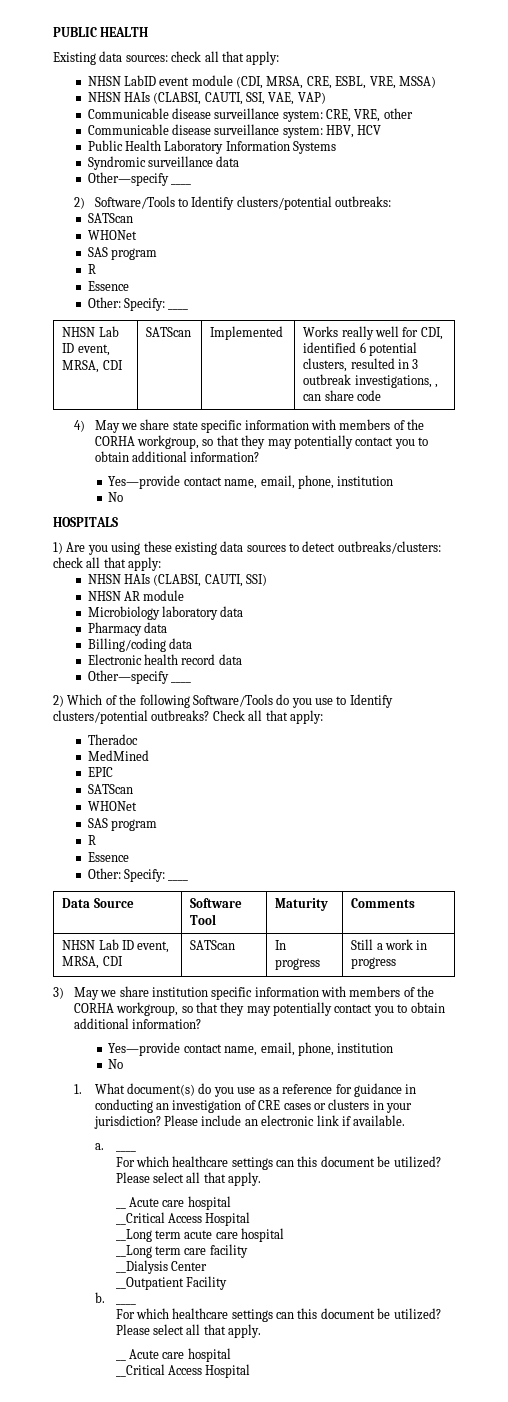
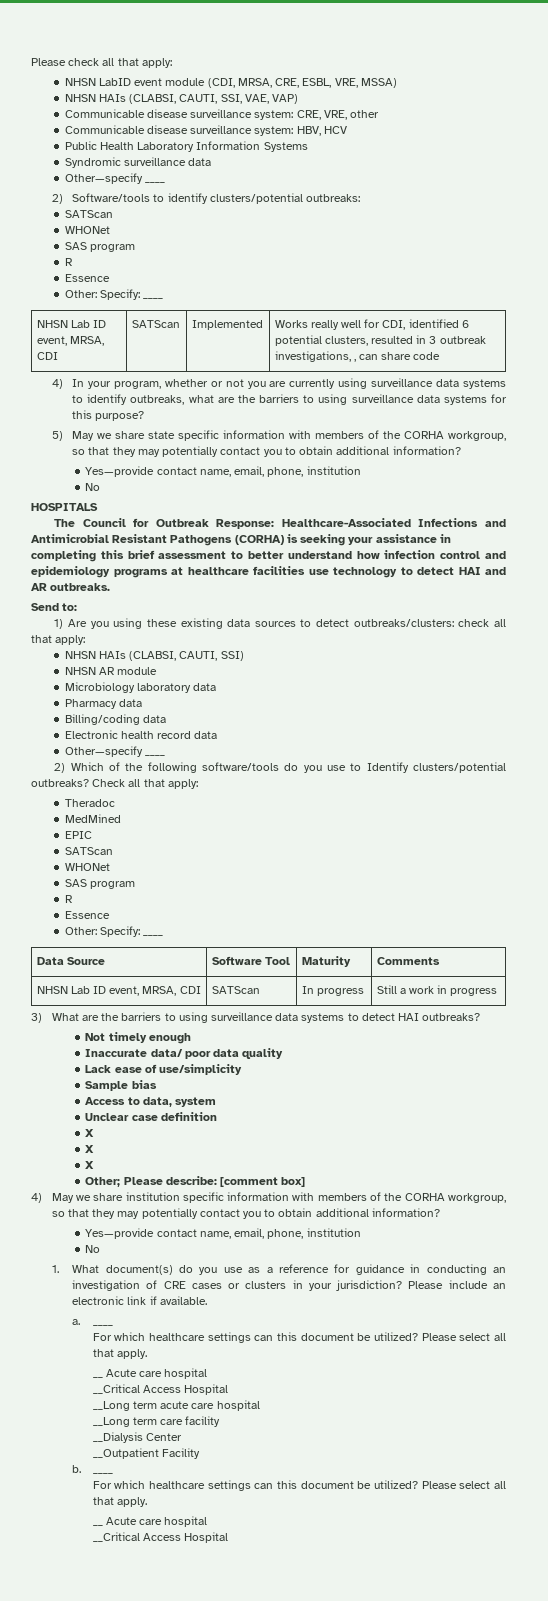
- PUBLIC HEALTH
- Existing data sources: check all that apply:
+ Please check all that apply:
- 2) Software/Tools to Identify clusters/potential outbreaks:
+ 2) Software/tools to identify clusters/potential outbreaks:
- 4) May we share state specific information with members of the CORHA workgroup, so that they may potentially contact you to obtain additional information?
+ 4) In your program, whether or not you are currently using surveillance data systems to identify outbreaks, what are the barriers to using surveillance data systems for this purpose?
+ 5) May we share state specific information with members of the CORHA workgroup, so that they may potentially contact you to obtain additional information?
+ The Council for Outbreak Response: Healthcare-Associated Infections and Antimicrobial Resistant Pathogens (CORHA) is seeking your assistance in completing this brief assessment to better understand how infection control and epidemiology programs at healthcare facilities use technology to detect HAI and AR outbreaks.
+ Send to:
- 2) Which of the following Software/Tools do you use to Identify clusters/potential outbreaks?
+ 2) Which of the following software/tools do you use to Identify clusters/potential outbreaks?
- 3) May we share institution specific information with members of the CORHA workgroup, so that they may potentially contact you to obtain additional information?
+ 3) What are the barriers to using surveillance data systems to detect HAI outbreaks?
+ Not timely enough
+ Inaccurate data/ poor data quality
+ Lack ease of use/simplicity
+ Sample bias
+ Access to data, system
+ Unclear case definition
+ X
+ X
+ X
+ Other; Please describe: [comment box]
+ 4) May we share institution specific information with members of the CORHA workgroup, so that they may potentially contact you to obtain additional information?

